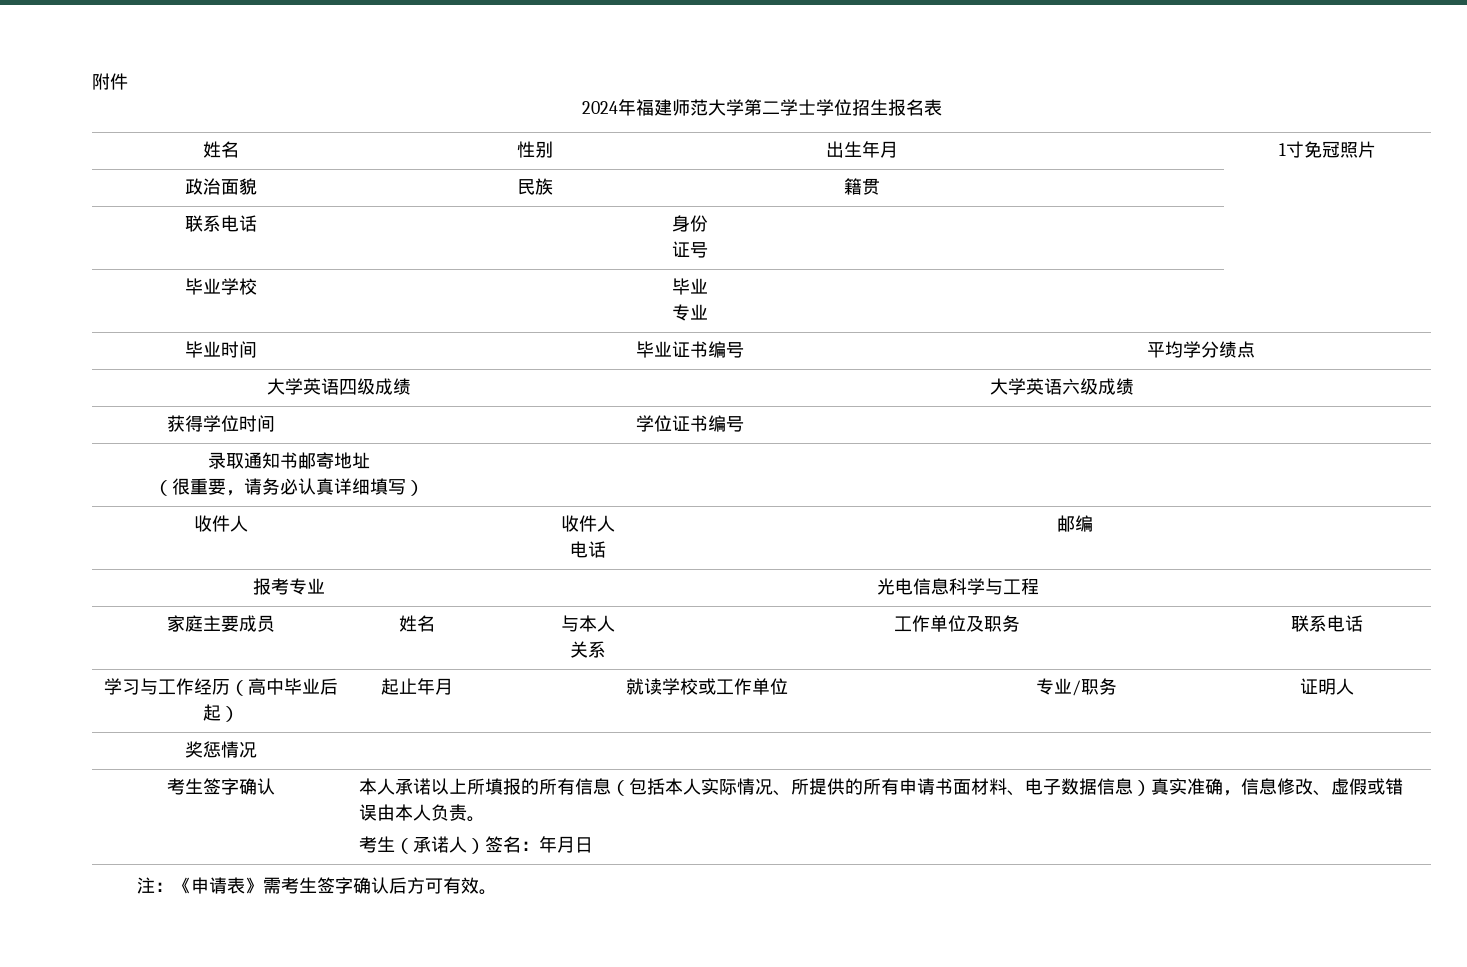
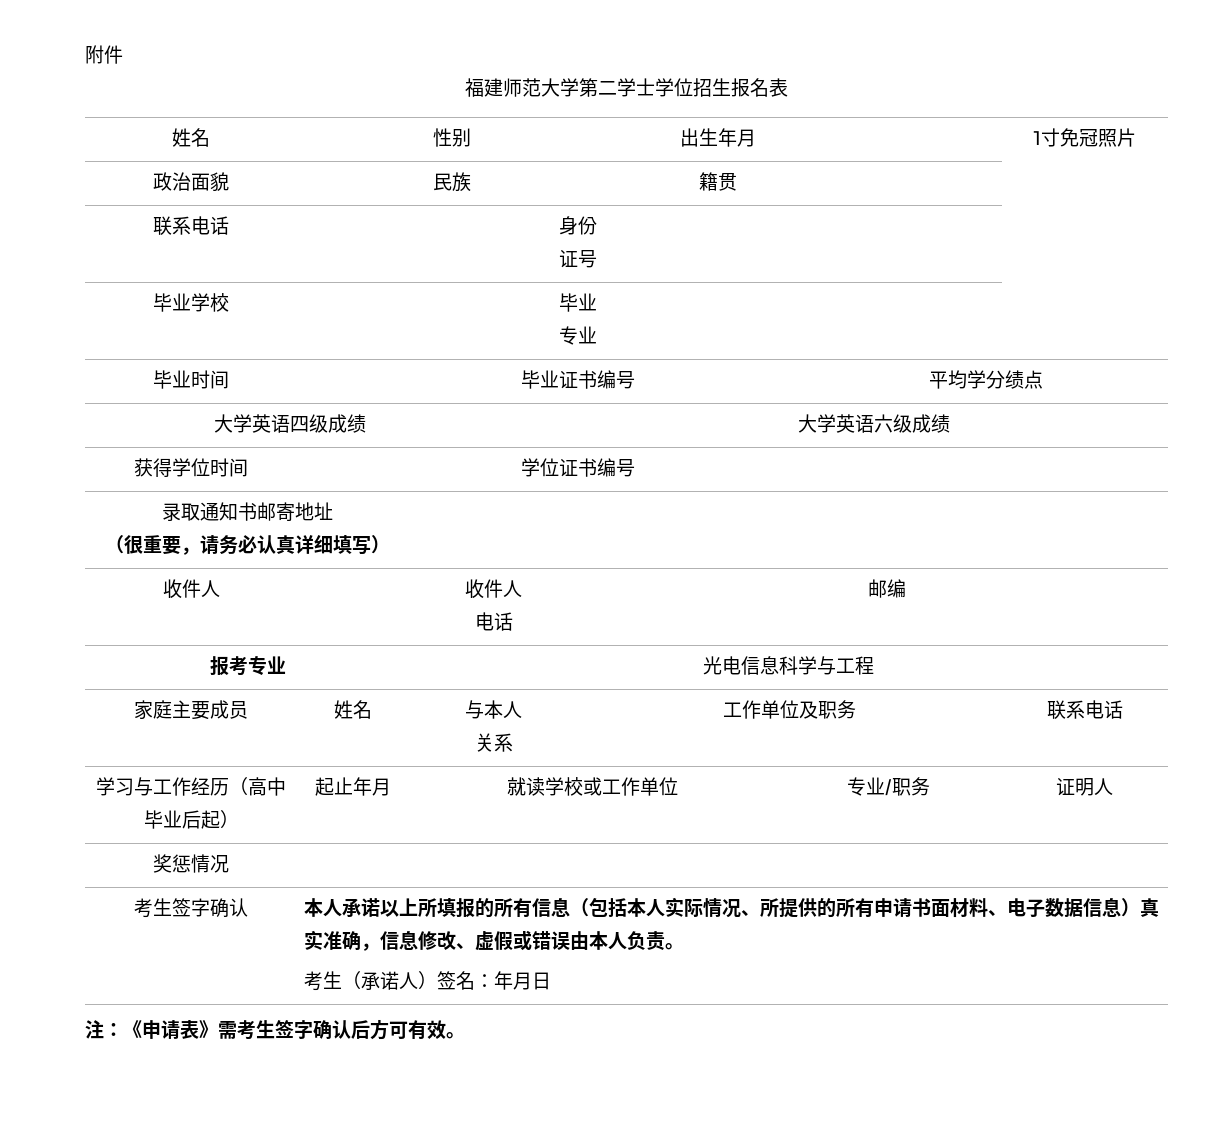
- 2024年福建师范大学第二学士学位招生报名表
+ 福建师范大学第二学士学位招生报名表

